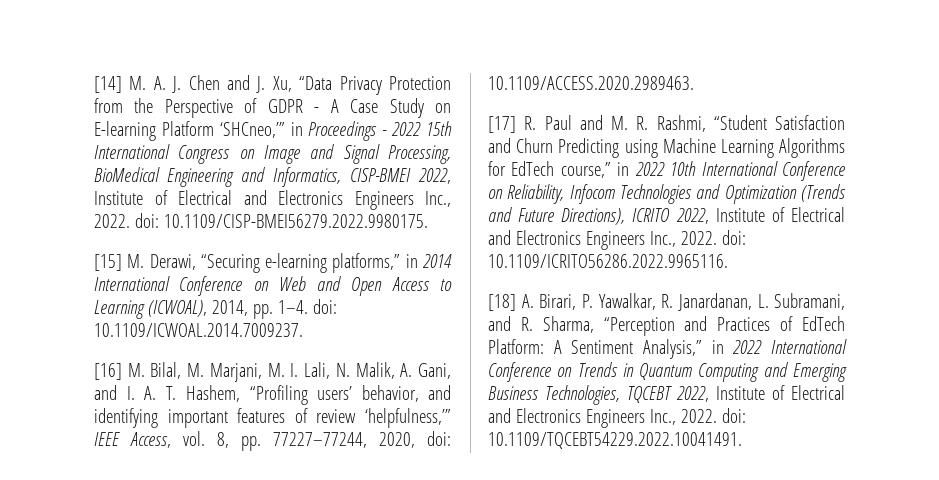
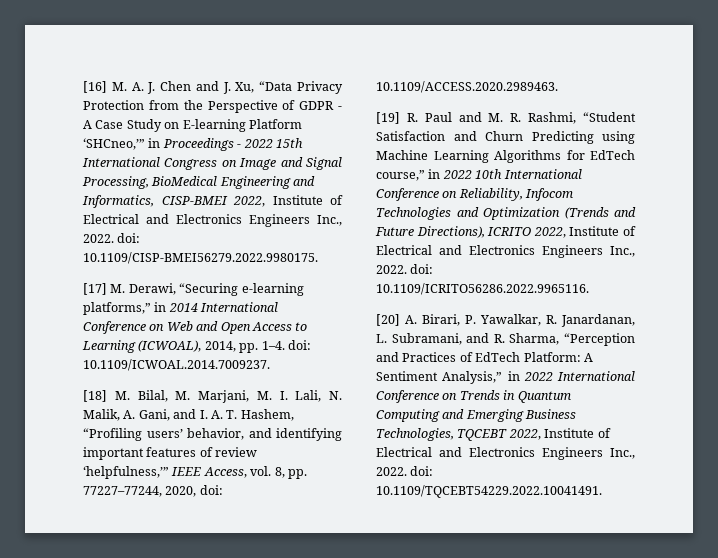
- [14] M. A. J. Chen and J. Xu, “Data Privacy Protection from the Perspective of GDPR - A Case Study on E-learning Platform ‘SHCneo,’” in Proceedings - 2022 15th International Congress on Image and Signal Processing, BioMedical Engineering and Informatics, CISP-BMEI 2022, Institute of Electrical and Electronics Engineers Inc., 2022. doi: 10.1109/CISP-BMEI56279.2022.9980175.
+ [16] M. A. J. Chen and J. Xu, “Data Privacy Protection from the Perspective of GDPR - A Case Study on E-learning Platform ‘SHCneo,’” in Proceedings - 2022 15th International Congress on Image and Signal Processing, BioMedical Engineering and Informatics, CISP-BMEI 2022, Institute of Electrical and Electronics Engineers Inc., 2022. doi: 10.1109/CISP-BMEI56279.2022.9980175.
- [15] M. Derawi, “Securing e-learning platforms,” in 2014 International Conference on Web and Open Access to Learning (ICWOAL), 2014, pp. 1–4. doi: 10.1109/ICWOAL.2014.7009237.
+ [17] M. Derawi, “Securing e-learning platforms,” in 2014 International Conference on Web and Open Access to Learning (ICWOAL), 2014, pp. 1–4. doi: 10.1109/ICWOAL.2014.7009237.
- [16] M. Bilal, M. Marjani, M. I. Lali, N. Malik, A. Gani, and I. A. T. Hashem, “Profiling users’ behavior, and identifying important features of review ‘helpfulness,’” IEEE Access, vol. 8, pp. 77227–77244, 2020, doi: 10.1109/ACCESS.2020.2989463.
+ [18] M. Bilal, M. Marjani, M. I. Lali, N. Malik, A. Gani, and I. A. T. Hashem, “Profiling users’ behavior, and identifying important features of review ‘helpfulness,’” IEEE Access, vol. 8, pp. 77227–77244, 2020, doi: 10.1109/ACCESS.2020.2989463.
- [17] R. Paul and M. R. Rashmi, “Student Satisfaction and Churn Predicting using Machine Learning Algorithms for EdTech course,” in 2022 10th International Conference on Reliability, Infocom Technologies and Optimization (Trends and Future Directions), ICRITO 2022, Institute of Electrical and Electronics Engineers Inc., 2022. doi: 10.1109/ICRITO56286.2022.9965116.
+ [19] R. Paul and M. R. Rashmi, “Student Satisfaction and Churn Predicting using Machine Learning Algorithms for EdTech course,” in 2022 10th International Conference on Reliability, Infocom Technologies and Optimization (Trends and Future Directions), ICRITO 2022, Institute of Electrical and Electronics Engineers Inc., 2022. doi: 10.1109/ICRITO56286.2022.9965116.
- [18] A. Birari, P. Yawalkar, R. Janardanan, L. Subramani, and R. Sharma, “Perception and Practices of EdTech Platform: A Sentiment Analysis,” in 2022 International Conference on Trends in Quantum Computing and Emerging Business Technologies, TQCEBT 2022, Institute of Electrical and Electronics Engineers Inc., 2022. doi: 10.1109/TQCEBT54229.2022.10041491.
+ [20] A. Birari, P. Yawalkar, R. Janardanan, L. Subramani, and R. Sharma, “Perception and Practices of EdTech Platform: A Sentiment Analysis,” in 2022 International Conference on Trends in Quantum Computing and Emerging Business Technologies, TQCEBT 2022, Institute of Electrical and Electronics Engineers Inc., 2022. doi: 10.1109/TQCEBT54229.2022.10041491.

